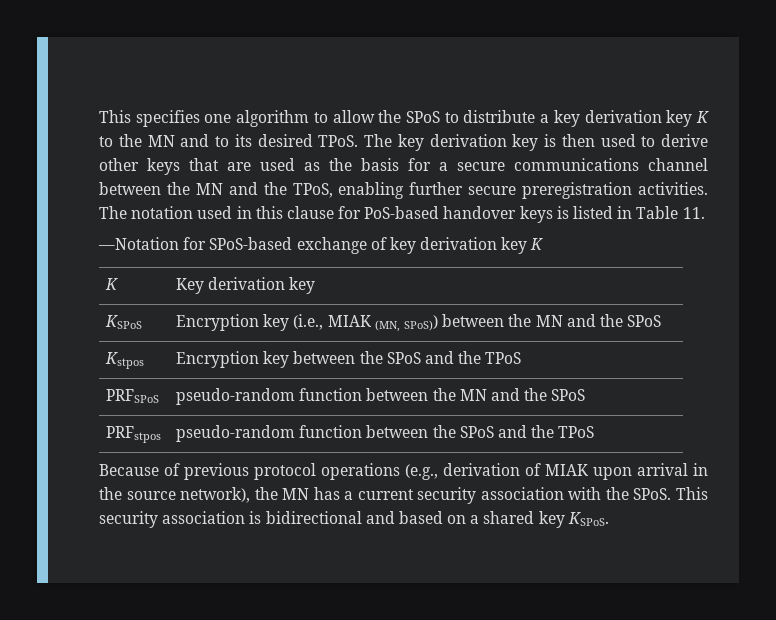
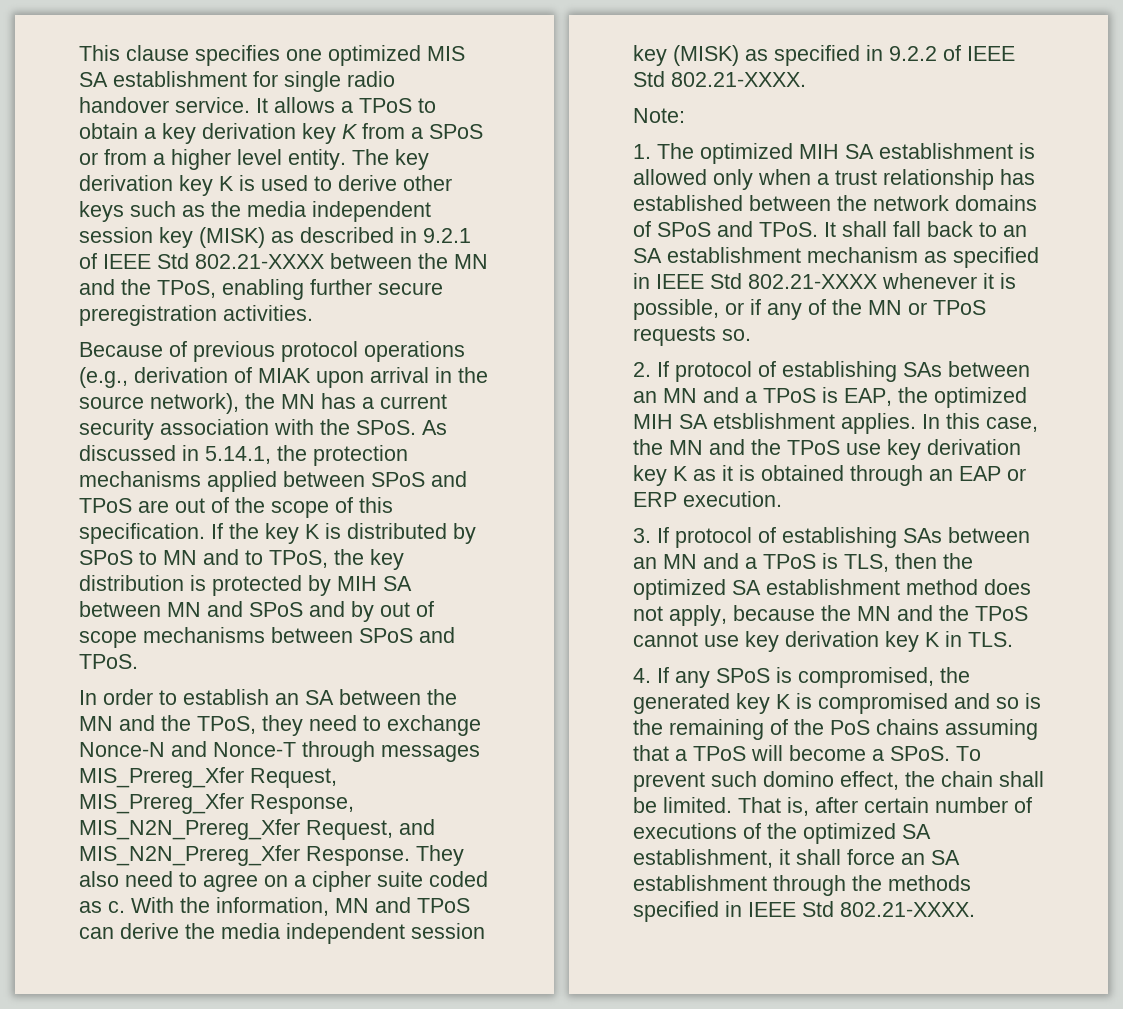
- This specifies one algorithm to allow the SPoS to distribute a key derivation key K to the MN and to its desired TPoS.
+ This clause specifies one optimized MIS SA establishment for single radio handover service. It allows a TPoS to obtain a key derivation key K from a SPoS or from a higher level entity.
- The key derivation key is then used to derive other keys that are used as the basis for a secure communications channel between the MN and the TPoS, enabling further secure preregistration activities. The notation used in this clause for PoS-based handover keys is listed in Table 11.
- —Notation for SPoS-based exchange of key derivation key K
- K | Key derivation key
- KSPoS | Encryption key (i.e., MIAK (MN, SPoS)) between the MN and the SPoS
- Kstpos | Encryption key between the SPoS and the TPoS
- PRFSPoS | pseudo-random function between the MN and the SPoS
- PRFstpos | pseudo-random function between the SPoS and the TPoS
+ The key derivation key K is used to derive other keys such as the media independent session key (MISK) as described in 9.2.1 of IEEE Std 802.21-XXXX between the MN and the TPoS, enabling further secure preregistration activities.
- This security association is bidirectional and based on a shared key KSPoS.
+ As discussed in 5.14.1, the protection mechanisms applied between SPoS and TPoS are out of the scope of this specification. If the key K is distributed by SPoS to MN and to TPoS, the key distribution is protected by MIH SA between MN and SPoS and by out of scope mechanisms between SPoS and TPoS.
+ In order to establish an SA between the MN and the TPoS, they need to exchange Nonce-N and Nonce-T through messages MIS_Prereg_Xfer Request, MIS_Prereg_Xfer Response, MIS_N2N_Prereg_Xfer Request, and MIS_N2N_Prereg_Xfer Response. They also need to agree on a cipher suite coded as c. With the information, MN and TPoS can derive the media independent session key (MISK) as specified in 9.2.2 of IEEE Std 802.21-XXXX.
+ Note:
+ 1. The optimized MIH SA establishment is allowed only when a trust relationship has established between the network domains of SPoS and TPoS. It shall fall back to an SA establishment mechanism as specified in IEEE Std 802.21-XXXX whenever it is possible, or if any of the MN or TPoS requests so.
+ 2. If protocol of establishing SAs between an MN and a TPoS is EAP, the optimized MIH SA etsblishment applies. In this case, the MN and the TPoS use key derivation key K as it is obtained through an EAP or ERP execution.
+ 3. If protocol of establishing SAs between an MN and a TPoS is TLS, then the optimized SA establishment method does not apply, because the MN and the TPoS cannot use key derivation key K in TLS.
+ 4. If any SPoS is compromised, the generated key K is compromised and so is the remaining of the PoS chains assuming that a TPoS will become a SPoS. To prevent such domino effect, the chain shall be limited. That is, after certain number of executions of the optimized SA establishment, it shall force an SA establishment through the methods specified in IEEE Std 802.21-XXXX.

